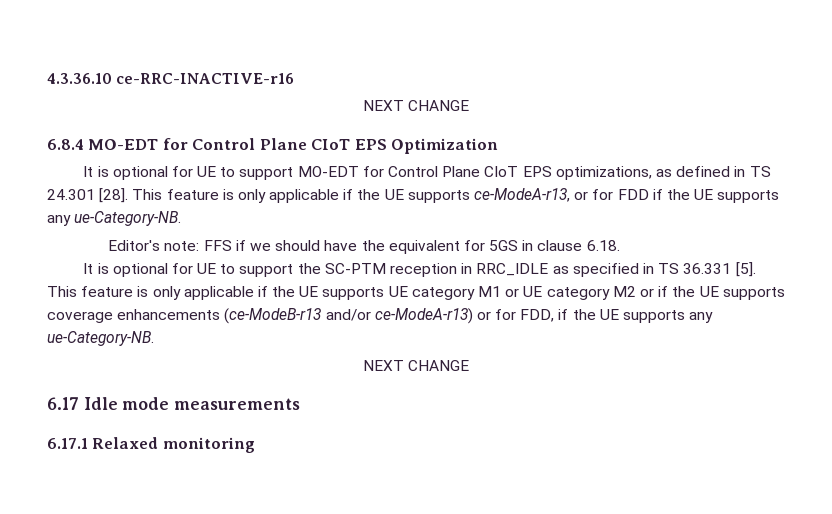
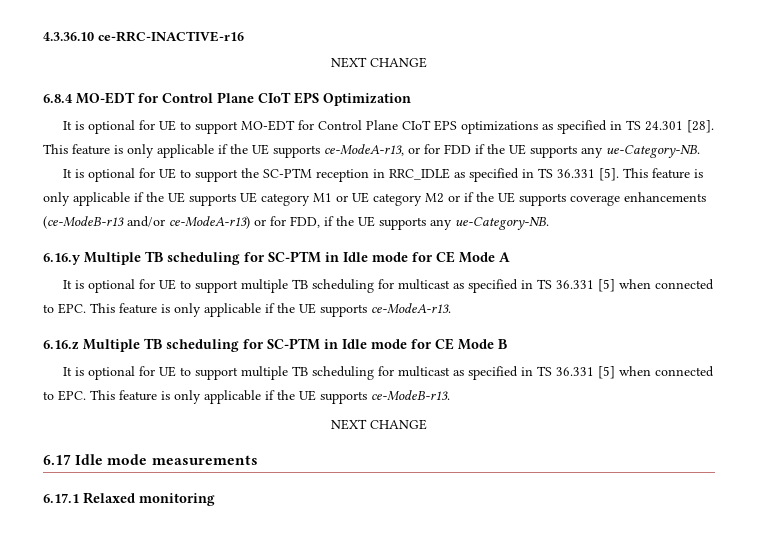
- It is optional for UE to support MO-EDT for Control Plane CIoT EPS optimizations, as defined in TS 24.301 [28].
+ It is optional for UE to support MO-EDT for Control Plane CIoT EPS optimizations as specified in TS 24.301 [28].
- Editor's note: FFS if we should have the equivalent for 5GS in clause 6.18.
+ 6.16.y Multiple TB scheduling for SC-PTM in Idle mode for CE Mode A
+ It is optional for UE to support multiple TB scheduling for multicast as specified in TS 36.331 [5] when connected to EPC. This feature is only applicable if the UE supports ce-ModeA-r13.
+ 6.16.z Multiple TB scheduling for SC-PTM in Idle mode for CE Mode B
+ It is optional for UE to support multiple TB scheduling for multicast as specified in TS 36.331 [5] when connected to EPC. This feature is only applicable if the UE supports ce-ModeB-r13.

